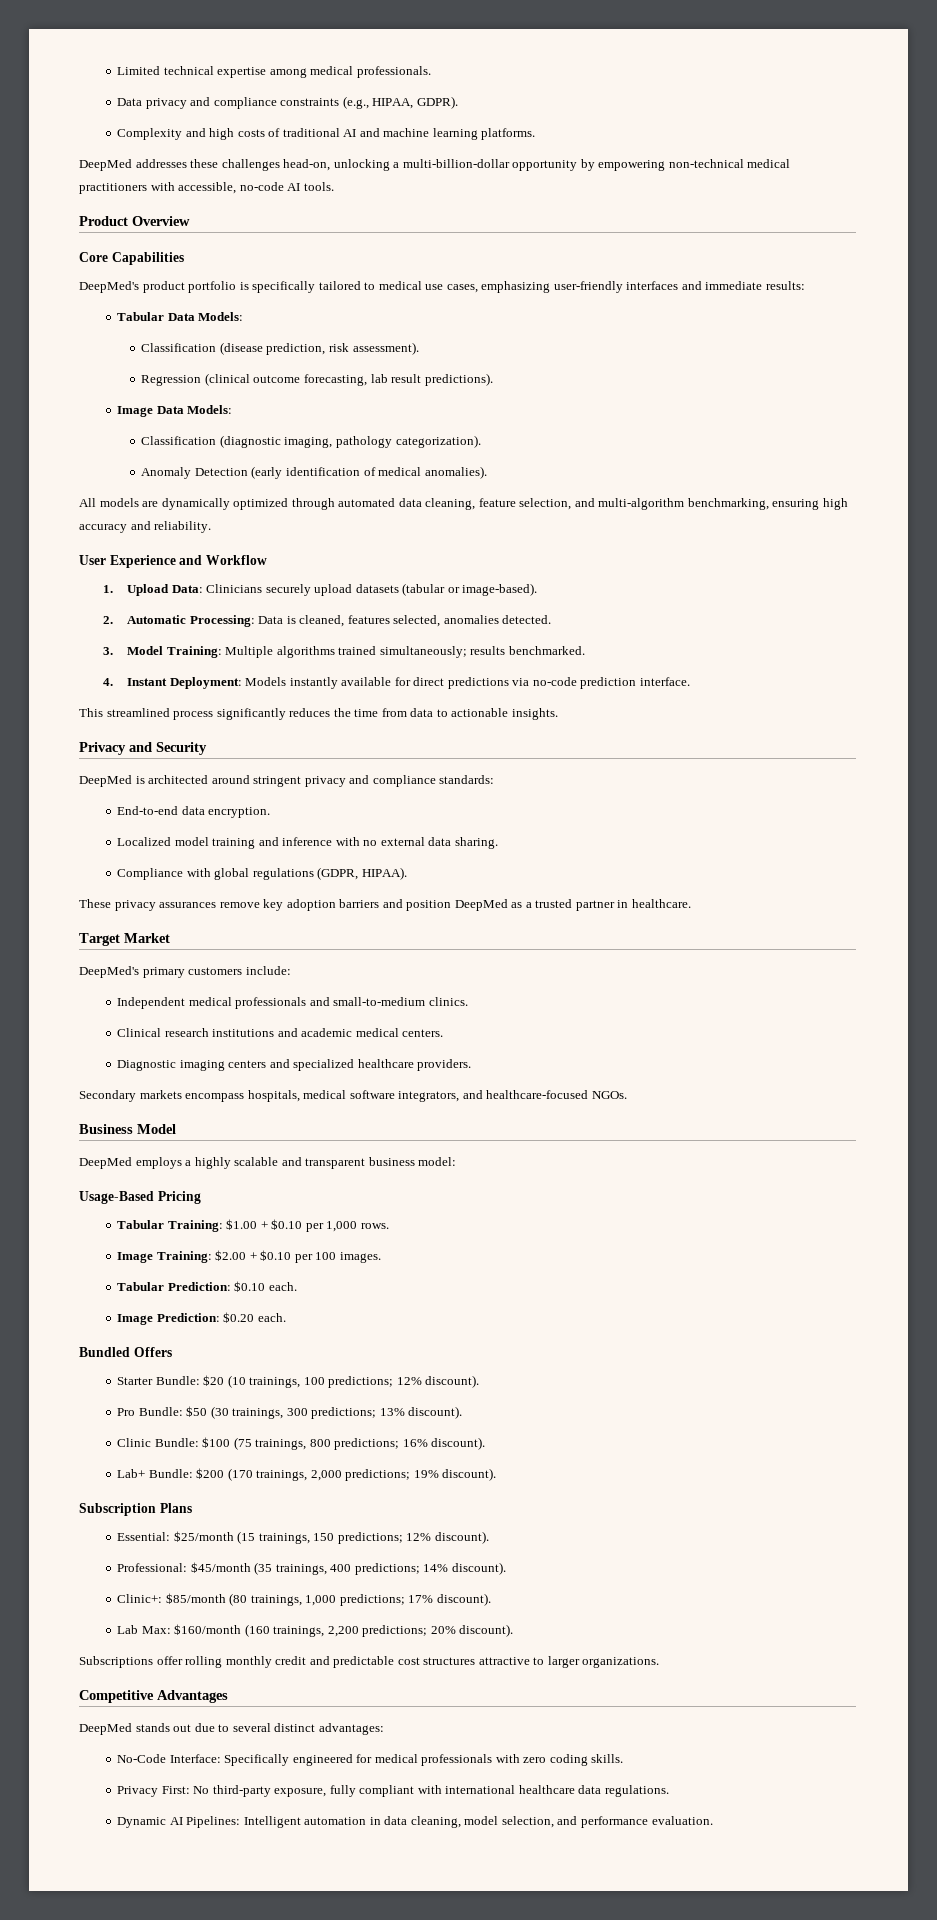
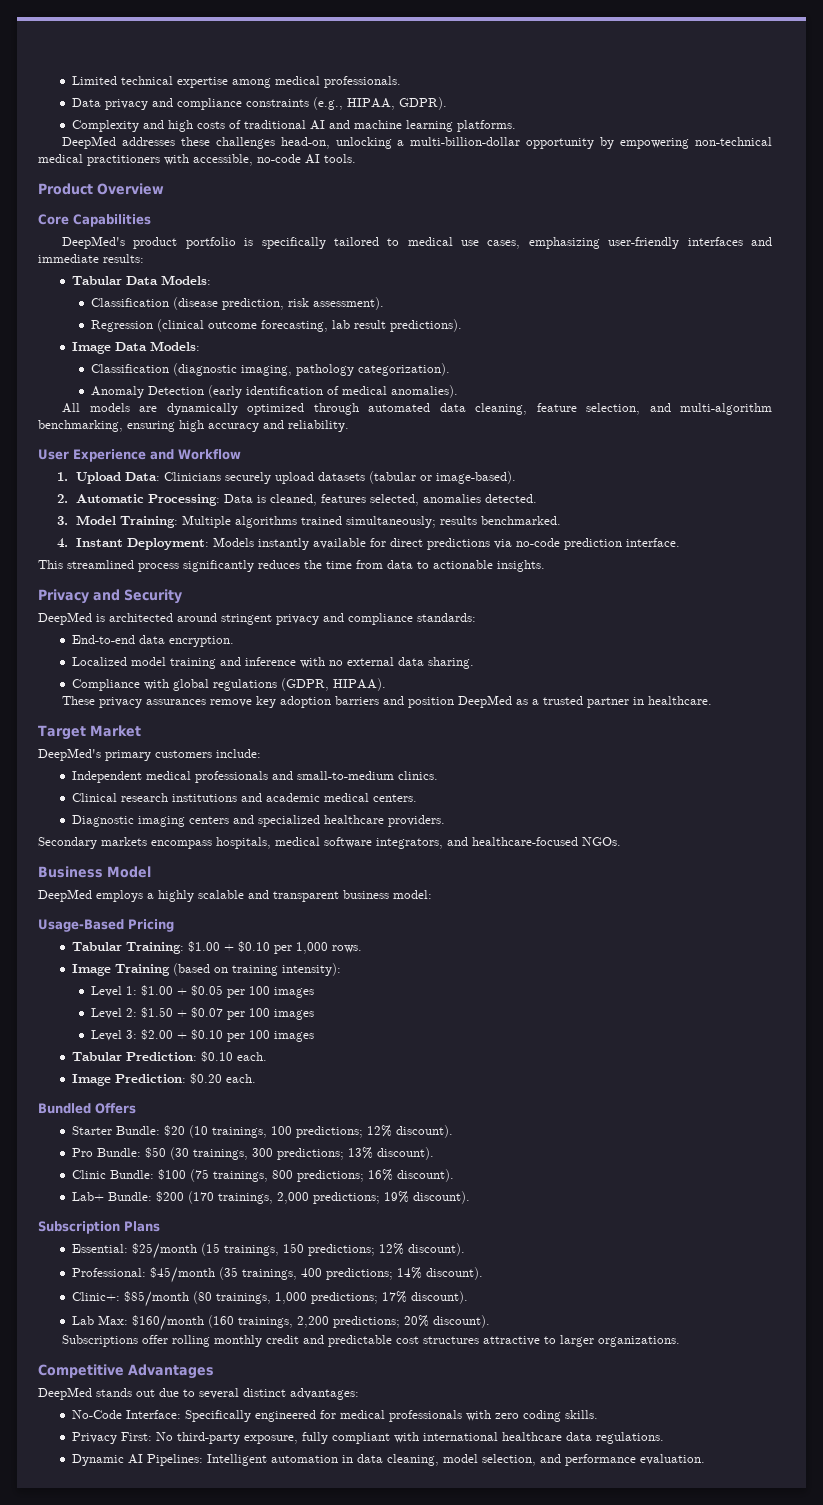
- Image Training: $2.00 + $0.10 per 100 images.
+ Image Training (based on training intensity):
+ Level 1: $1.00 + $0.05 per 100 images
+ Level 2: $1.50 + $0.07 per 100 images
+ Level 3: $2.00 + $0.10 per 100 images

